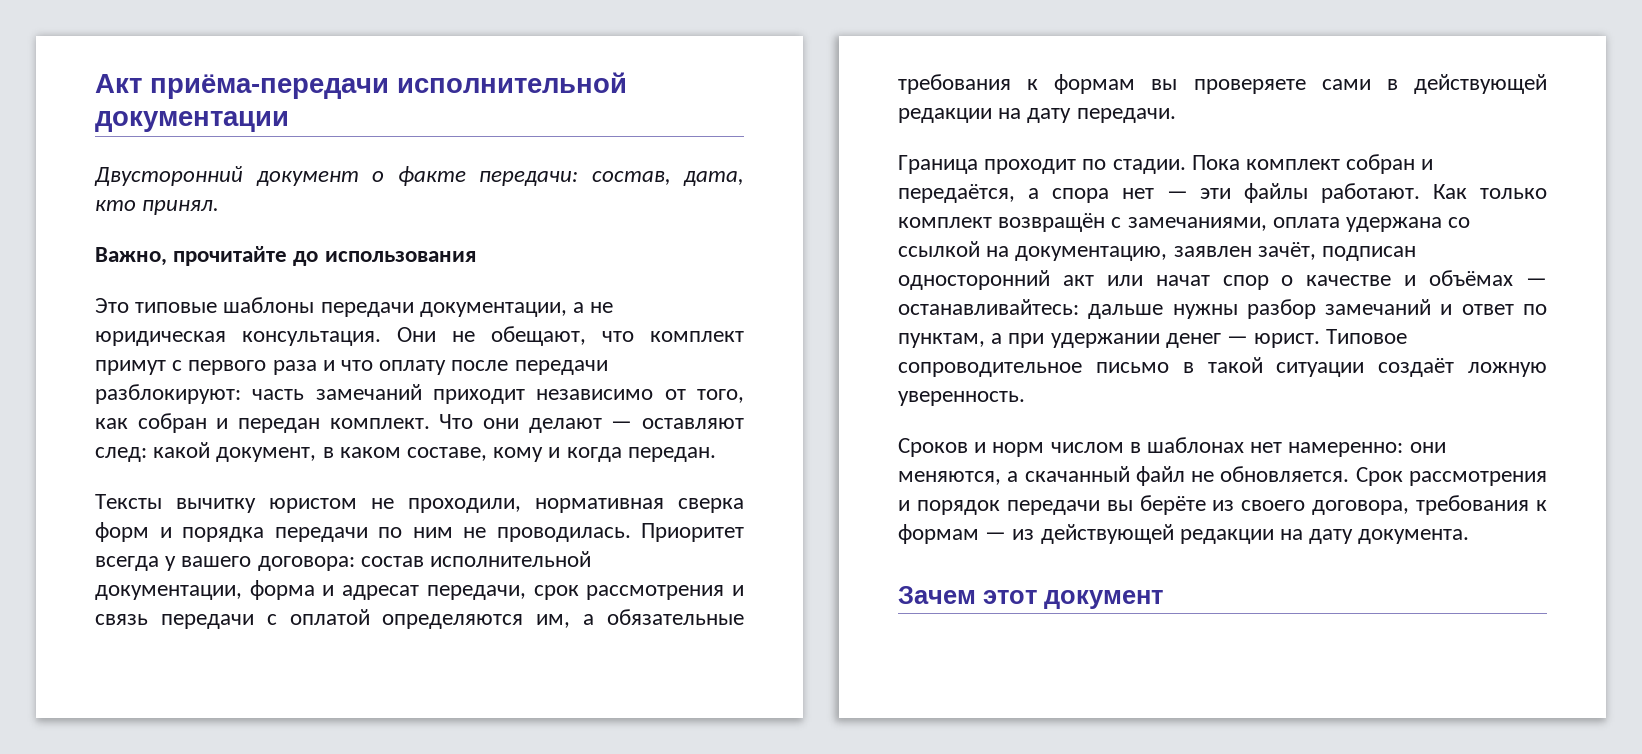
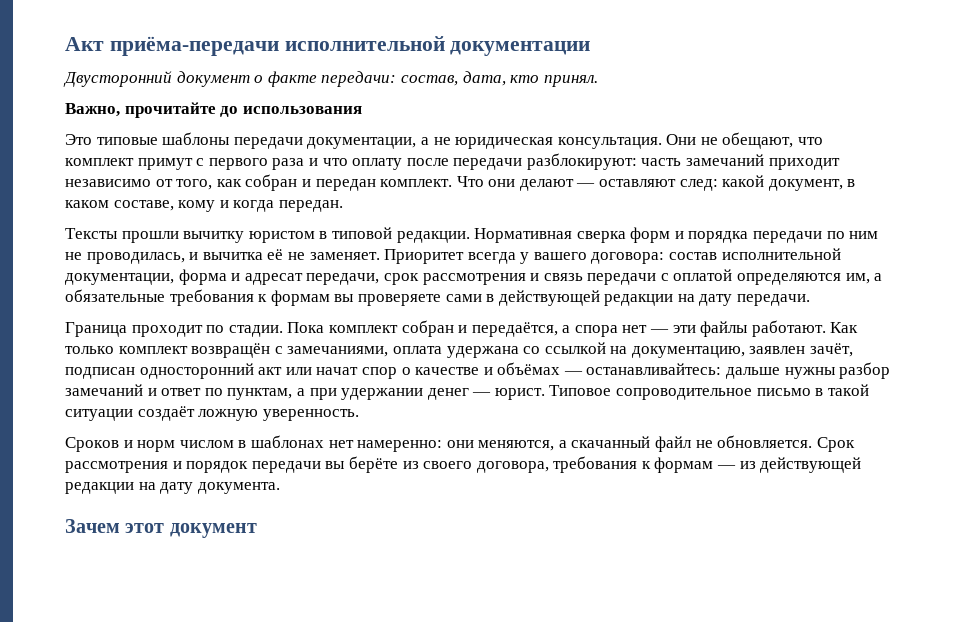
- Тексты вычитку юристом не проходили, нормативная сверка форм и порядка передачи по ним не проводилась.
+ Тексты прошли вычитку юристом в типовой редакции. Нормативная сверка форм и порядка передачи по ним не проводилась, и вычитка её не заменяет.

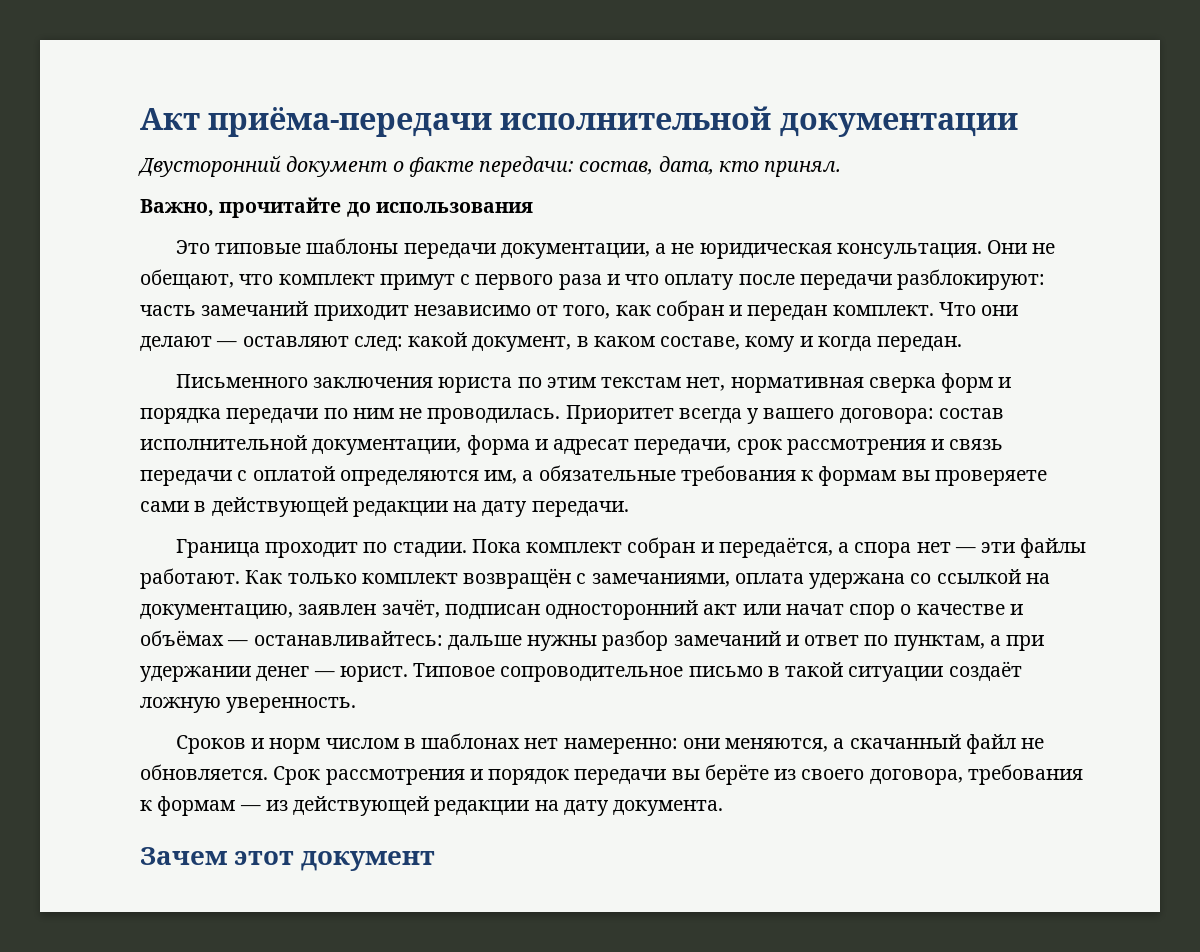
- Тексты прошли вычитку юристом в типовой редакции. Нормативная сверка форм и порядка передачи по ним не проводилась, и вычитка её не заменяет.
+ Письменного заключения юриста по этим текстам нет, нормативная сверка форм и порядка передачи по ним не проводилась.

